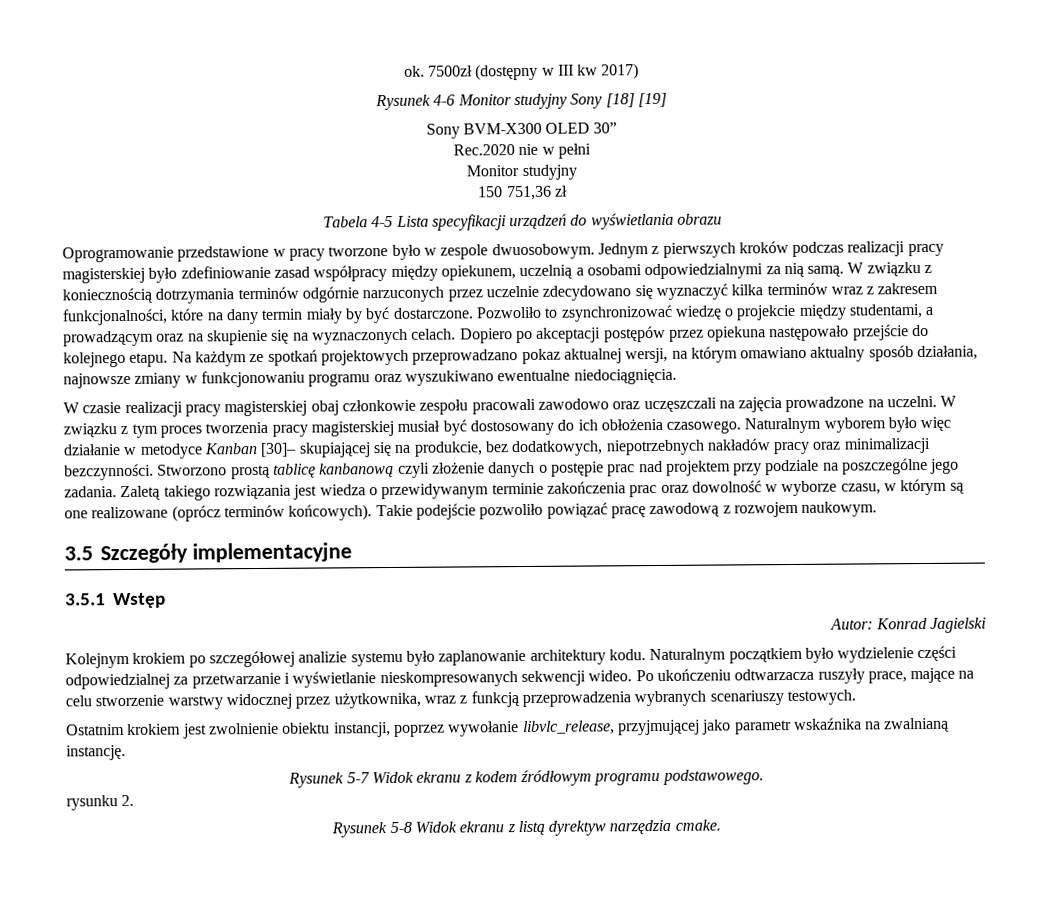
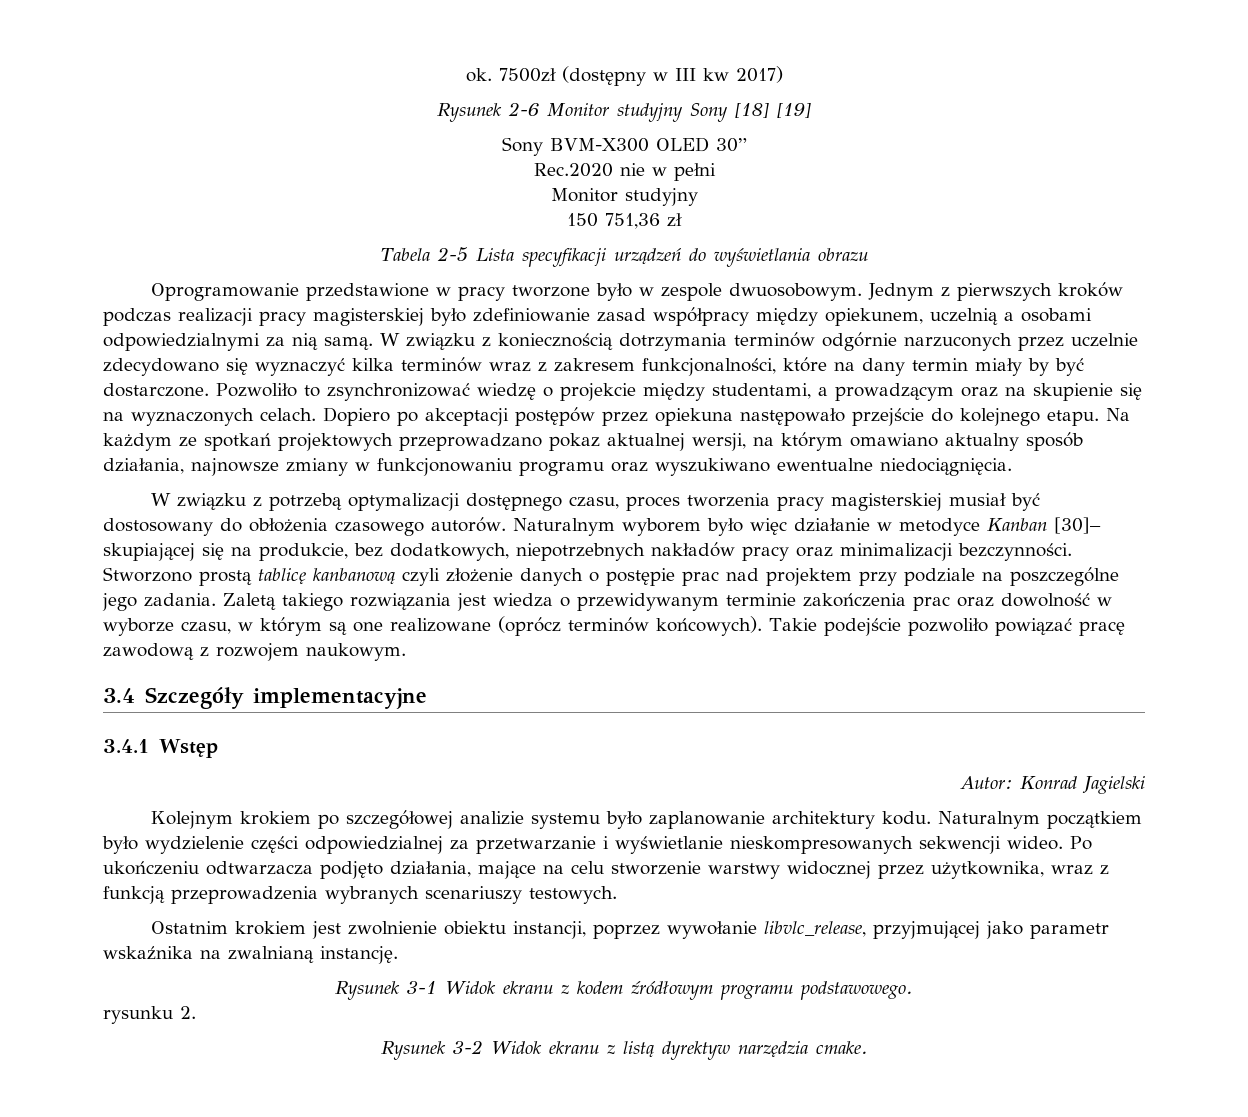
- Rysunek 4-6 Monitor studyjny Sony [18] [19]
+ Rysunek 2-6 Monitor studyjny Sony [18] [19]
- Tabela 4-5 Lista specyfikacji urządzeń do wyświetlania obrazu
+ Tabela 2-5 Lista specyfikacji urządzeń do wyświetlania obrazu
- W czasie realizacji pracy magisterskiej obaj członkowie zespołu pracowali zawodowo oraz uczęszczali na zajęcia prowadzone na uczelni. W związku z tym proces tworzenia pracy magisterskiej musiał być dostosowany do ich obłożenia czasowego.
+ W związku z potrzebą optymalizacji dostępnego czasu, proces tworzenia pracy magisterskiej musiał być dostosowany do obłożenia czasowego autorów.
- 3.5 Szczegóły implementacyjne
+ 3.4 Szczegóły implementacyjne
- 3.5.1 Wstęp
+ 3.4.1 Wstęp
- Po ukończeniu odtwarzacza ruszyły prace, mające na celu stworzenie warstwy widocznej przez użytkownika, wraz z funkcją przeprowadzenia wybranych scenariuszy testowych.
+ Po ukończeniu odtwarzacza podjęto działania, mające na celu stworzenie warstwy widocznej przez użytkownika, wraz z funkcją przeprowadzenia wybranych scenariuszy testowych.
- Rysunek 5-7 Widok ekranu z kodem źródłowym programu podstawowego.
+ Rysunek 3-1 Widok ekranu z kodem źródłowym programu podstawowego.
- Rysunek 5-8 Widok ekranu z listą dyrektyw narzędzia cmake.
+ Rysunek 3-2 Widok ekranu z listą dyrektyw narzędzia cmake.

